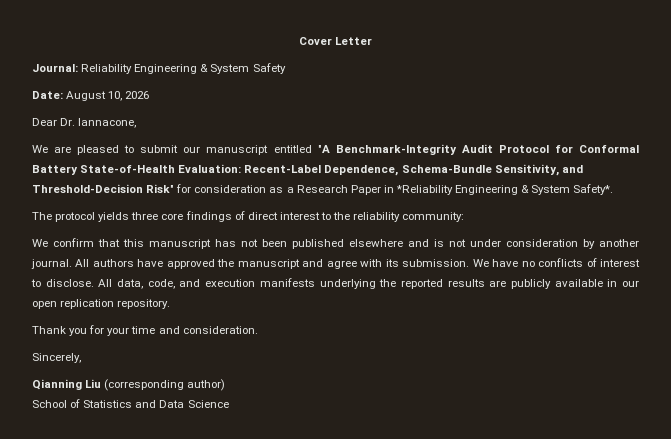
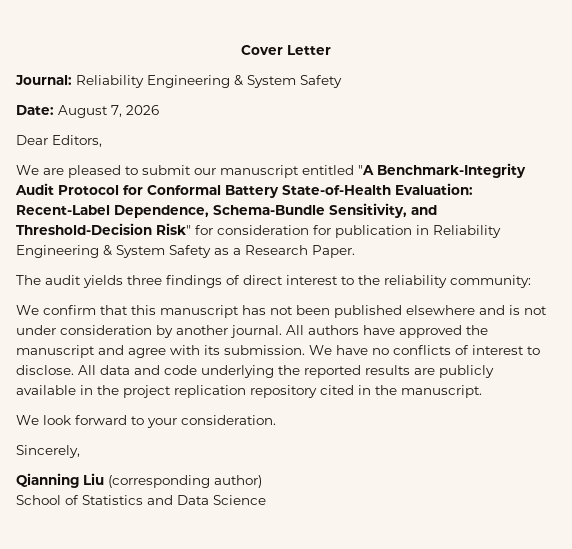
- Date: August 10, 2026
+ Date: August 7, 2026
- Dear Dr. Iannacone,
+ Dear Editors,
- We are pleased to submit our manuscript entitled "A Benchmark-Integrity Audit Protocol for Conformal Battery State-of-Health Evaluation: Recent-Label Dependence, Schema-Bundle Sensitivity, and Threshold-Decision Risk" for consideration as a Research Paper in *Reliability Engineering & System Safety*.
+ We are pleased to submit our manuscript entitled "A Benchmark-Integrity Audit Protocol for Conformal Battery State-of-Health Evaluation: Recent-Label Dependence, Schema-Bundle Sensitivity, and Threshold-Decision Risk" for consideration for publication in Reliability Engineering & System Safety as a Research Paper.
- The protocol yields three core findings of direct interest to the reliability community:
+ The audit yields three findings of direct interest to the reliability community:
- All data, code, and execution manifests underlying the reported results are publicly available in our open replication repository.
- Thank you for your time and consideration.
+ All data and code underlying the reported results are publicly available in the project replication repository cited in the manuscript.
+ We look forward to your consideration.

